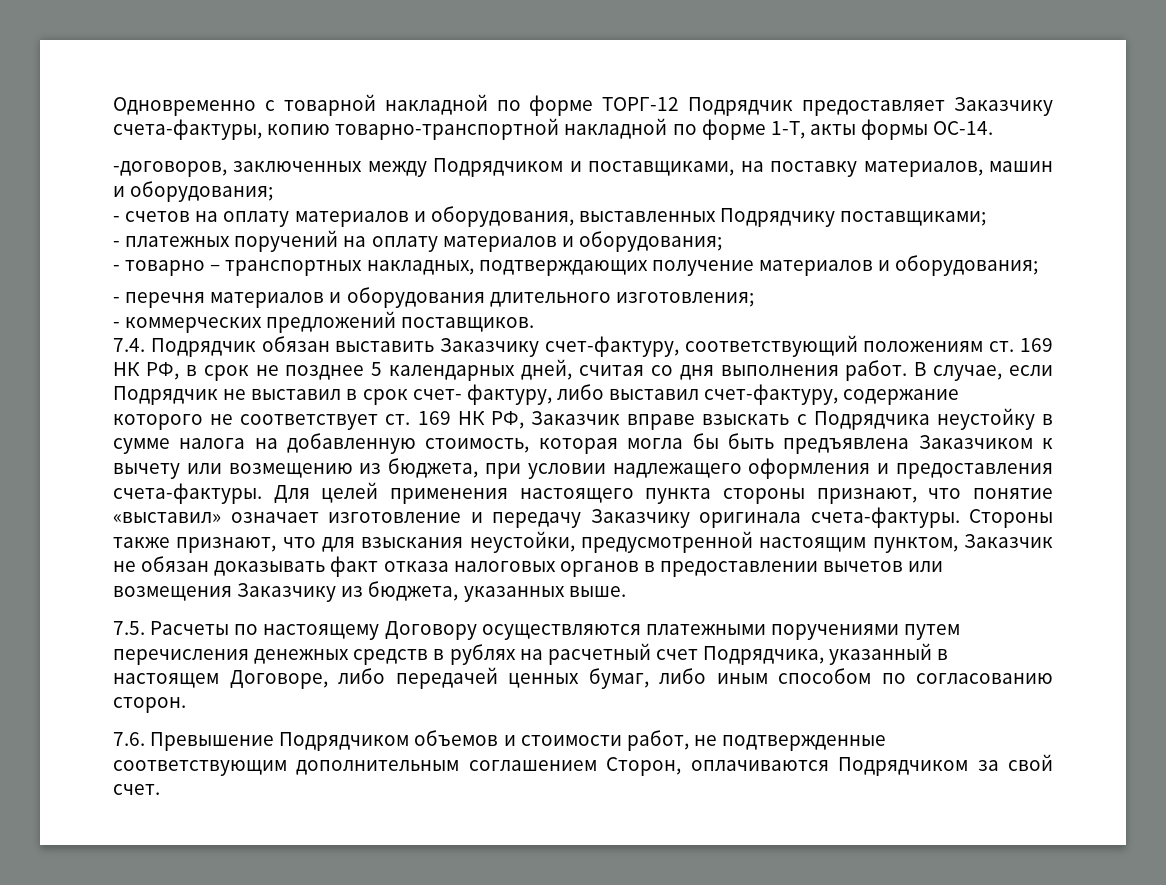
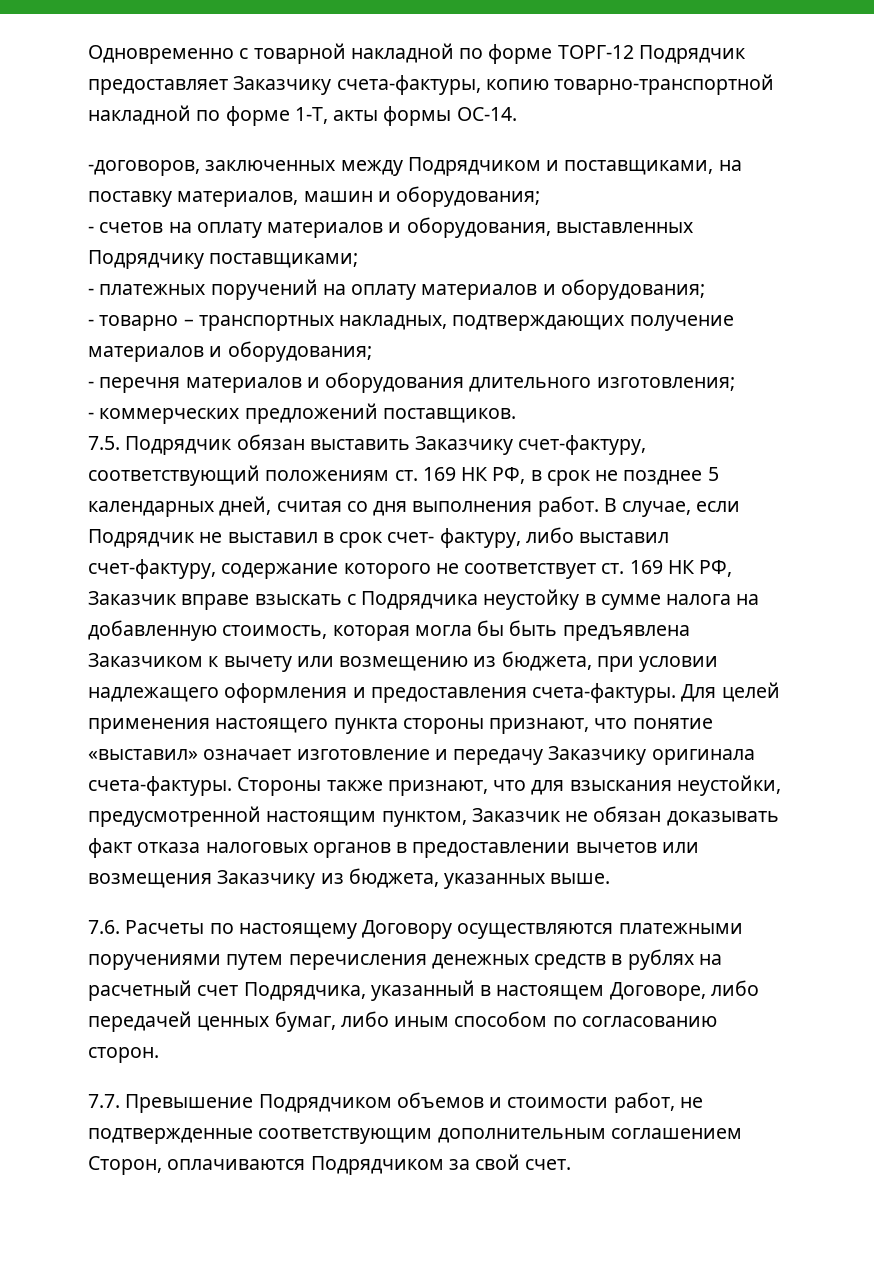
- 7.4. Подрядчик обязан выставить Заказчику счет-фактуру, соответствующий положениям ст. 169 НК РФ, в срок не позднее 5 календарных дней, считая со дня выполнения работ.
+ 7.5. Подрядчик обязан выставить Заказчику счет-фактуру, соответствующий положениям ст. 169 НК РФ, в срок не позднее 5 календарных дней, считая со дня выполнения работ.
- 7.5. Расчеты по настоящему Договору осуществляются платежными поручениями путем перечисления денежных средств в рублях на расчетный счет Подрядчика, указанный в настоящем Договоре, либо передачей ценных бумаг, либо иным способом по согласованию сторон.
+ 7.6. Расчеты по настоящему Договору осуществляются платежными поручениями путем перечисления денежных средств в рублях на расчетный счет Подрядчика, указанный в настоящем Договоре, либо передачей ценных бумаг, либо иным способом по согласованию сторон.
- 7.6. Превышение Подрядчиком объемов и стоимости работ, не подтвержденные соответствующим дополнительным соглашением Сторон, оплачиваются Подрядчиком за свой счет.
+ 7.7. Превышение Подрядчиком объемов и стоимости работ, не подтвержденные соответствующим дополнительным соглашением Сторон, оплачиваются Подрядчиком за свой счет.

